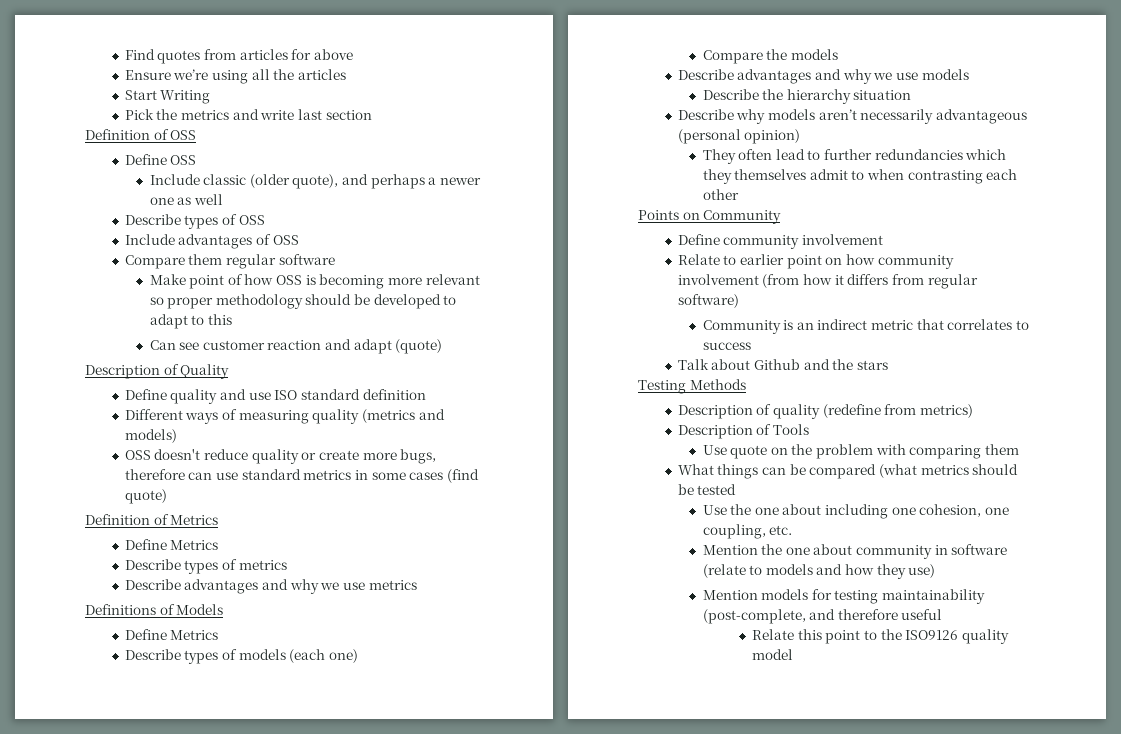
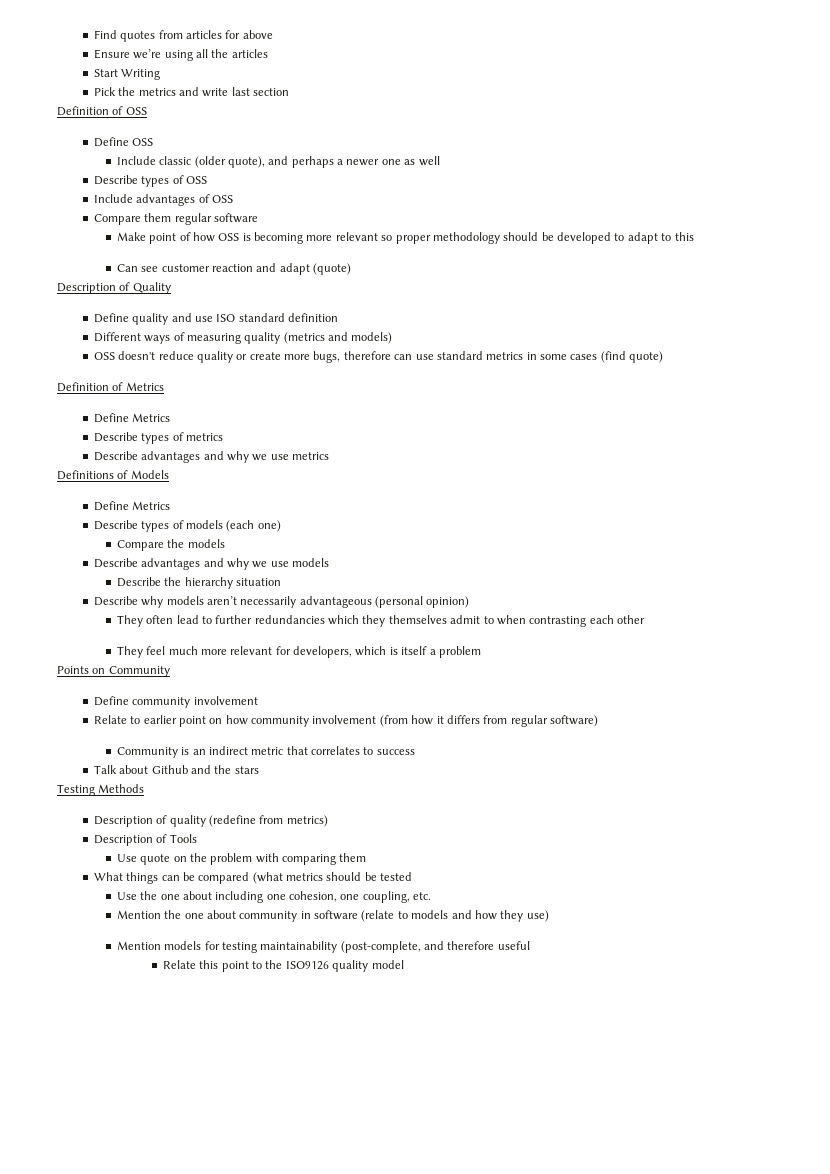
+ They feel much more relevant for developers, which is itself a problem

